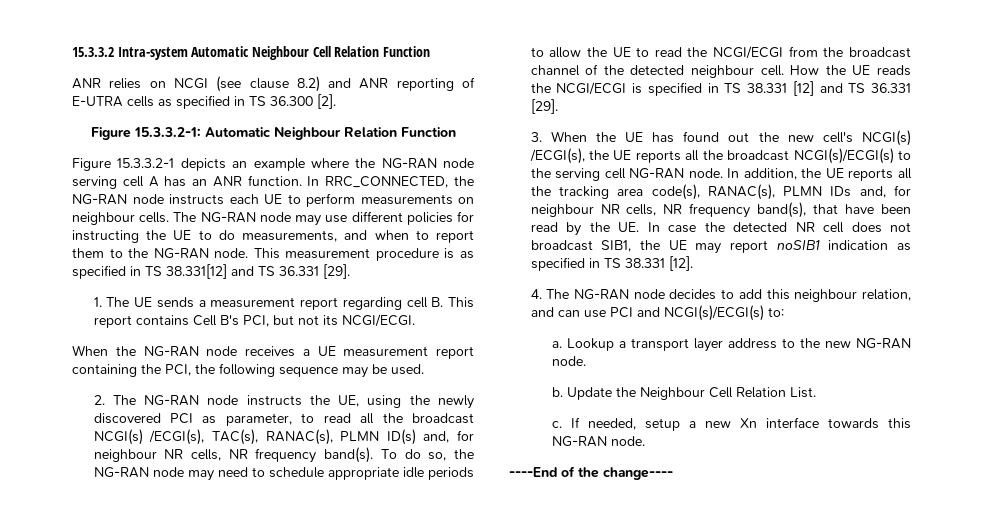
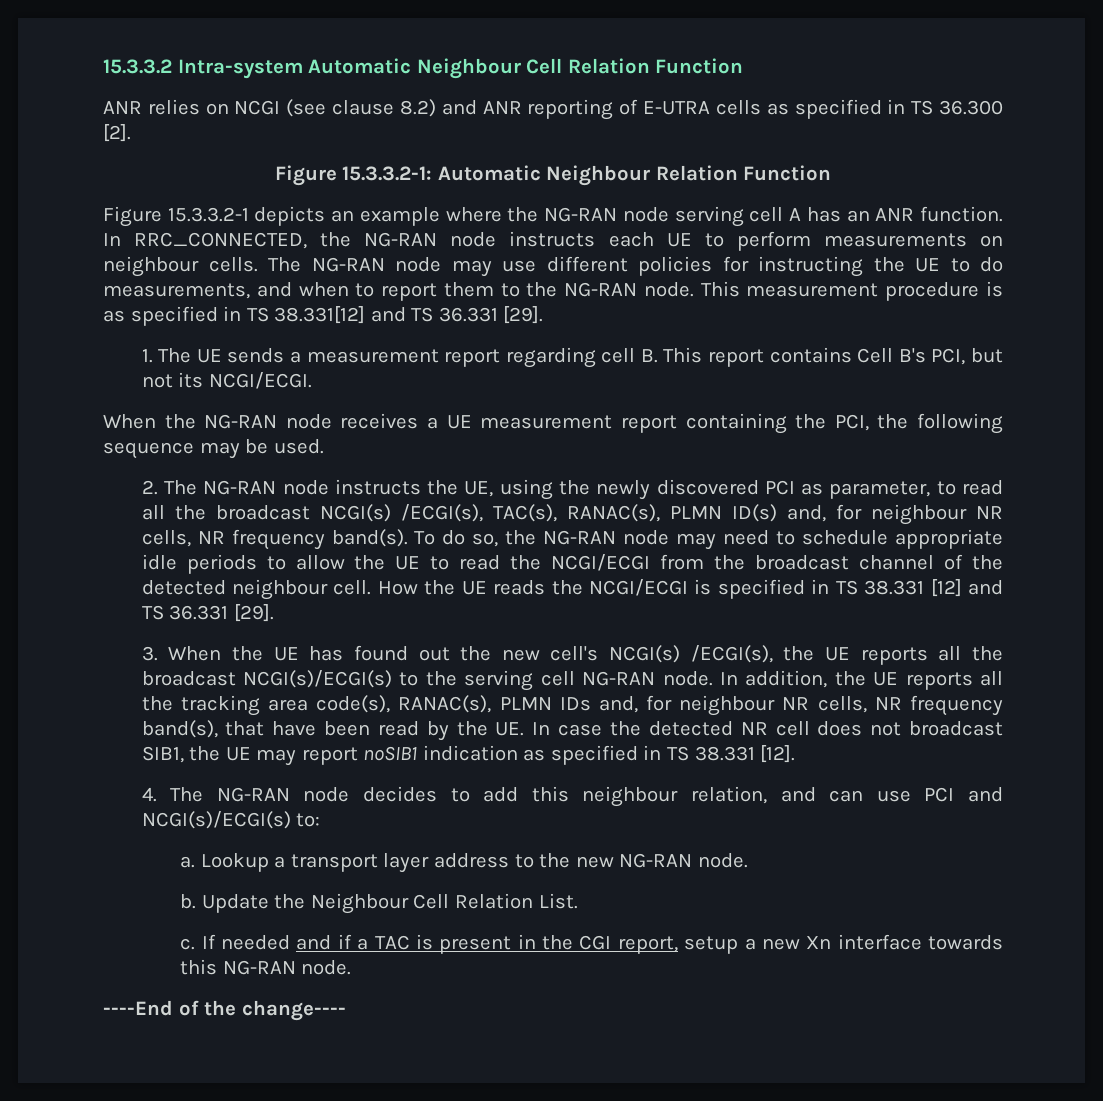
- If needed, setup a new Xn interface towards this NG-RAN node.
+ If needed and if a TAC is present in the CGI report, setup a new Xn interface towards this NG-RAN node.

